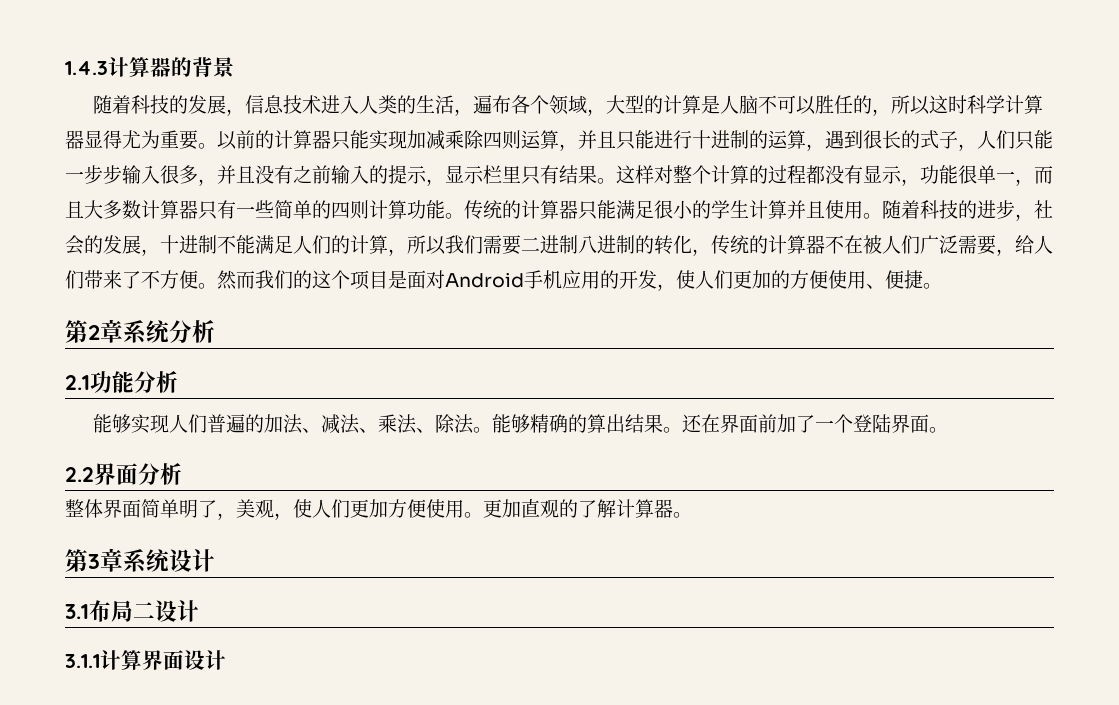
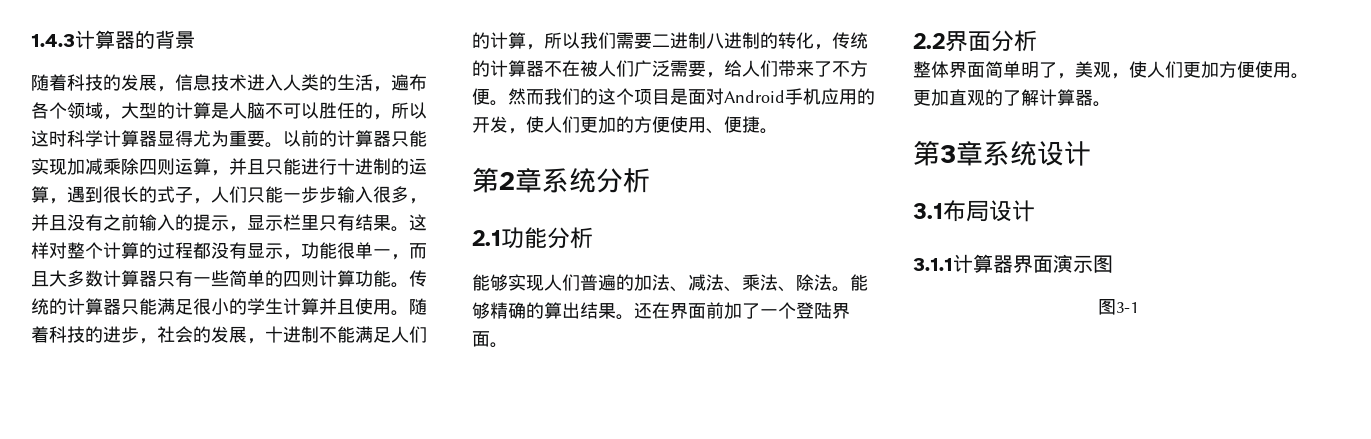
- 3.1布局二设计
+ 3.1布局设计
- 3.1.1计算界面设计
+ 3.1.1计算器界面演示图
+ 图3-1

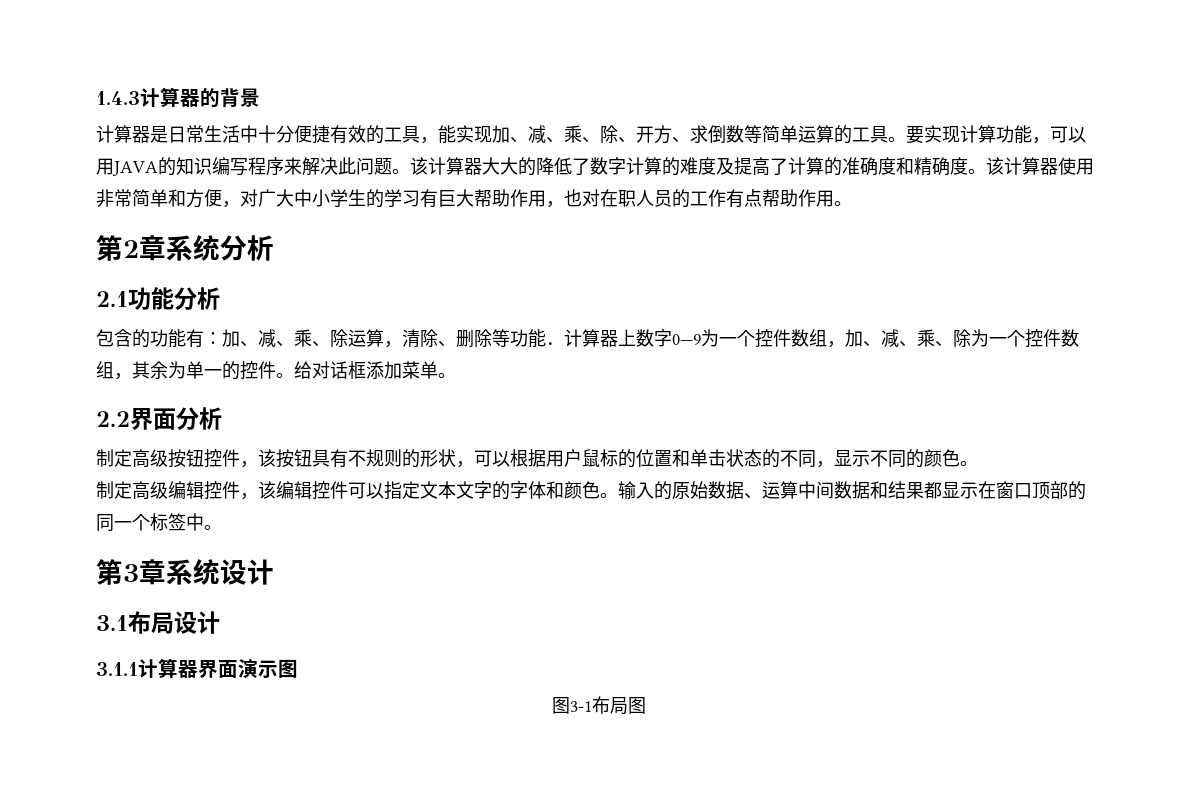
- 随着科技的发展，信息技术进入人类的生活，遍布各个领域，大型的计算是人脑不可以胜任的，所以这时科学计算器显得尤为重要。以前的计算器只能实现加减乘除四则运算，并且只能进行十进制的运算，遇到很长的式子，人们只能一步步输入很多，并且没有之前输入的提示，显示栏里只有结果。这样对整个计算的过程都没有显示，功能很单一，而且大多数计算器只有一些简单的四则计算功能。传统的计算器只能满足很小的学生计算并且使用。随着科技的进步，社会的发展，十进制不能满足人们的计算，所以我们需要二进制八进制的转化，传统的计算器不在被人们广泛需要，给人们带来了不方便。然而我们的这个项目是面对Android手机应用的开发，使人们更加的方便使用、便捷。
+ 计算器是日常生活中十分便捷有效的工具，能实现加、减、乘、除、开方、求倒数等简单运算的工具。要实现计算功能，可以用JAVA的知识编写程序来解决此问题。该计算器大大的降低了数字计算的难度及提高了计算的准确度和精确度。该计算器使用非常简单和方便，对广大中小学生的学习有巨大帮助作用，也对在职人员的工作有点帮助作用。
- 能够实现人们普遍的加法、减法、乘法、除法。能够精确的算出结果。还在界面前加了一个登陆界面。
+ 包含的功能有：加、减、乘、除运算，清除、删除等功能．计算器上数字0—9为一个控件数组，加、减、乘、除为一个控件数组，其余为单一的控件。给对话框添加菜单。
  2.2界面分析
- 整体界面简单明了，美观，使人们更加方便使用。更加直观的了解计算器。
+ 制定高级按钮控件，该按钮具有不规则的形状，可以根据用户鼠标的位置和单击状态的不同，显示不同的颜色。
+ 制定高级编辑控件，该编辑控件可以指定文本文字的字体和颜色。输入的原始数据、运算中间数据和结果都显示在窗口顶部的同一个标签中。
- 图3-1
+ 图3-1布局图

